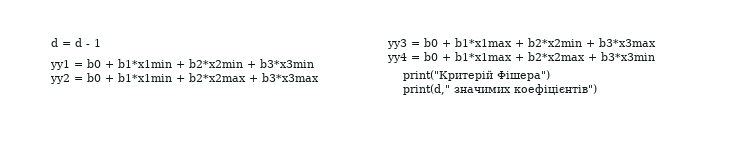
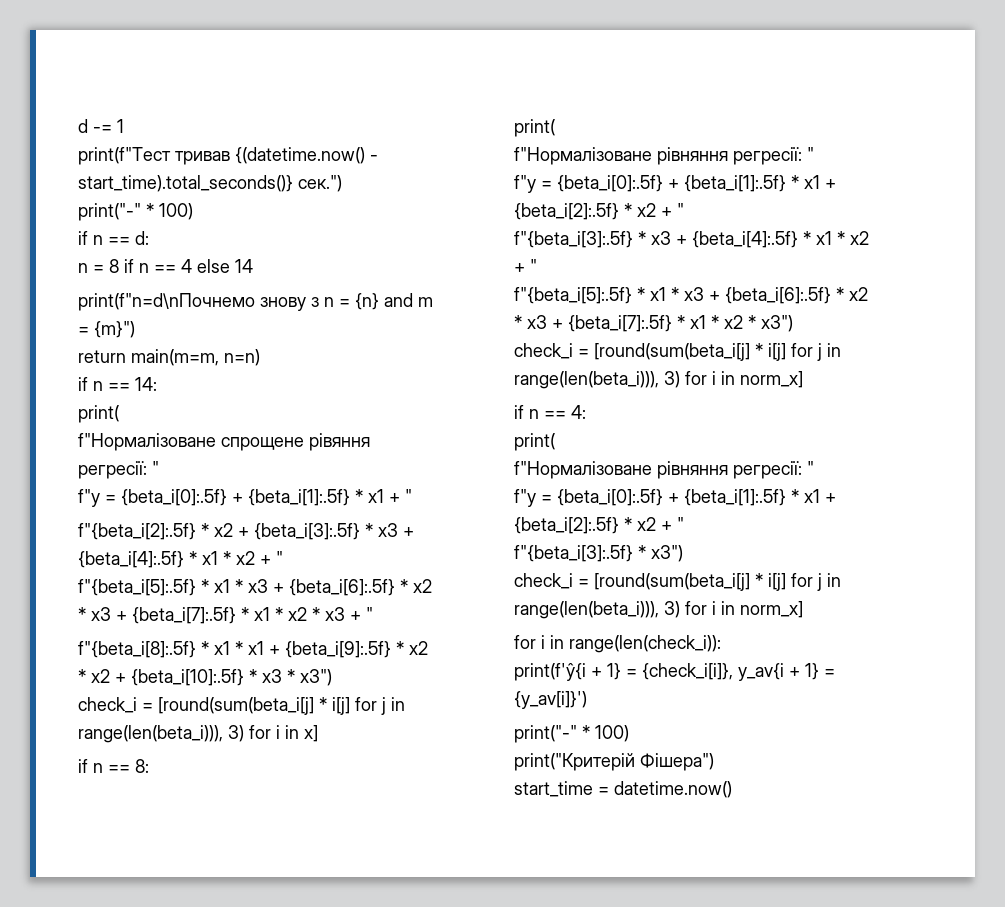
- d = d - 1
- yy1 = b0 + b1*x1min + b2*x2min + b3*x3min
- yy2 = b0 + b1*x1min + b2*x2max + b3*x3max
- yy3 = b0 + b1*x1max + b2*x2min + b3*x3max
- yy4 = b0 + b1*x1max + b2*x2max + b3*x3min
+ d -= 1
+ print(f"Тест тривав {(datetime.now() - start_time).total_seconds()} сек.")
+ print("-" * 100)
+ if n == d:
+ n = 8 if n == 4 else 14
+ print(f"n=d\nПочнемо знову з n = {n} and m = {m}")
+ return main(m=m, n=n)
+ if n == 14:
+ print(
+ f"Нормалізоване спрощене рівяння регресії: "
+ f"y = {beta_i[0]:.5f} + {beta_i[1]:.5f} * x1 + "
+ f"{beta_i[2]:.5f} * x2 + {beta_i[3]:.5f} * x3 + {beta_i[4]:.5f} * x1 * x2 + "
+ f"{beta_i[5]:.5f} * x1 * x3 + {beta_i[6]:.5f} * x2 * x3 + {beta_i[7]:.5f} * x1 * x2 * x3 + "
+ f"{beta_i[8]:.5f} * x1 * x1 + {beta_i[9]:.5f} * x2 * x2 + {beta_i[10]:.5f} * x3 * x3")
+ check_i = [round(sum(beta_i[j] * i[j] for j in range(len(beta_i))), 3) for i in x]
+ if n == 8:
+ print(
+ f"Нормалізоване рівняння регресії: "
+ f"y = {beta_i[0]:.5f} + {beta_i[1]:.5f} * x1 + {beta_i[2]:.5f} * x2 + "
+ f"{beta_i[3]:.5f} * x3 + {beta_i[4]:.5f} * x1 * x2 + "
+ f"{beta_i[5]:.5f} * x1 * x3 + {beta_i[6]:.5f} * x2 * x3 + {beta_i[7]:.5f} * x1 * x2 * x3")
+ check_i = [round(sum(beta_i[j] * i[j] for j in range(len(beta_i))), 3) for i in norm_x]
+ if n == 4:
+ print(
+ f"Нормалізоване рівняння регресії: "
+ f"y = {beta_i[0]:.5f} + {beta_i[1]:.5f} * x1 + {beta_i[2]:.5f} * x2 + "
+ f"{beta_i[3]:.5f} * x3")
+ check_i = [round(sum(beta_i[j] * i[j] for j in range(len(beta_i))), 3) for i in norm_x]
+ for i in range(len(check_i)):
+ print(f'ŷ{i + 1} = {check_i[i]}, y_av{i + 1} = {y_av[i]}')
+ print("-" * 100)
- print(d," значимих коефіцієнтів")
+ start_time = datetime.now()

